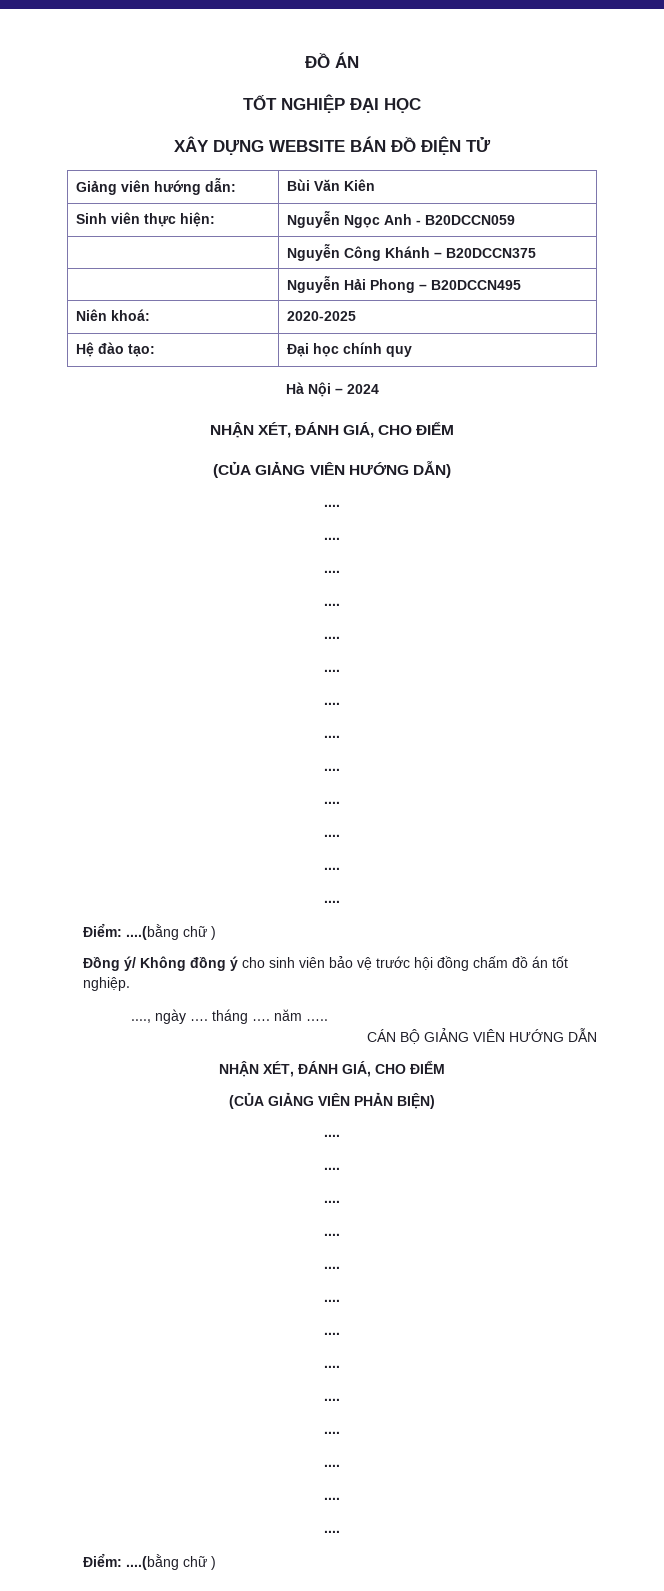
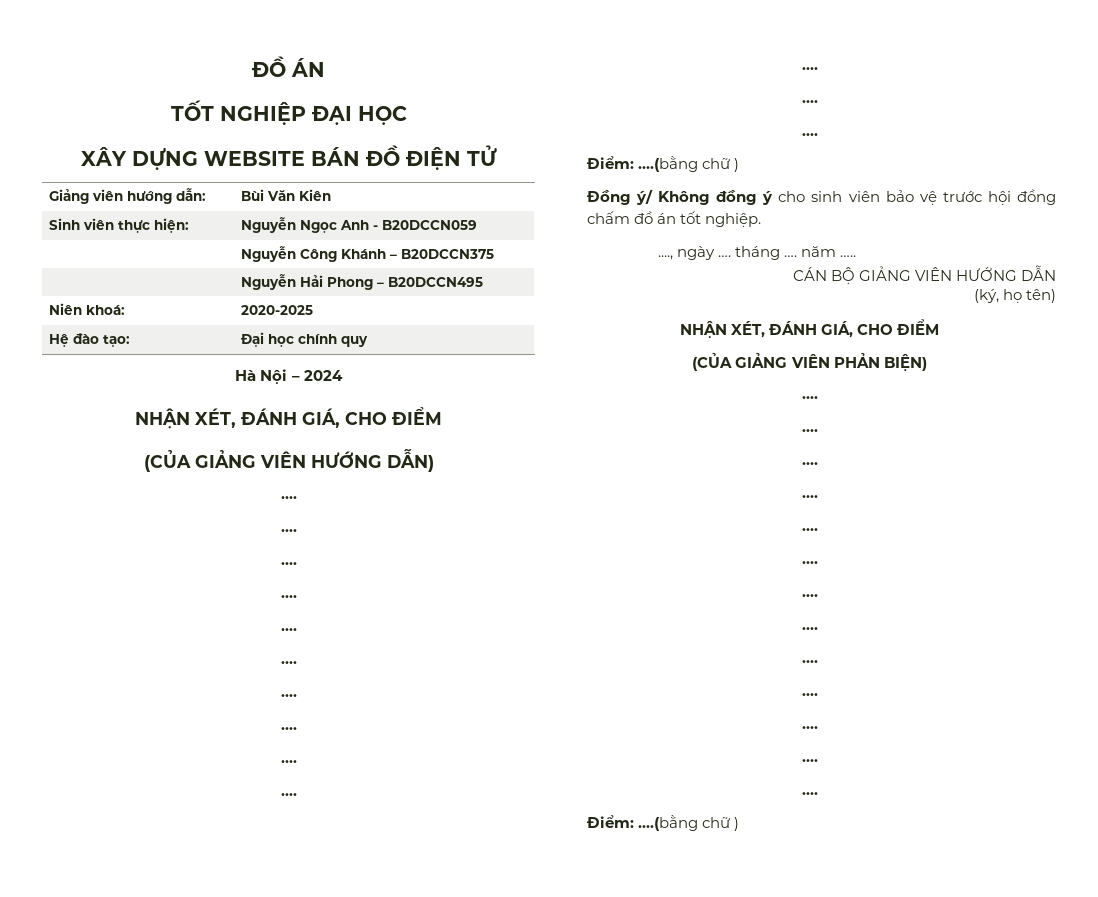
+ (ký, họ tên)

